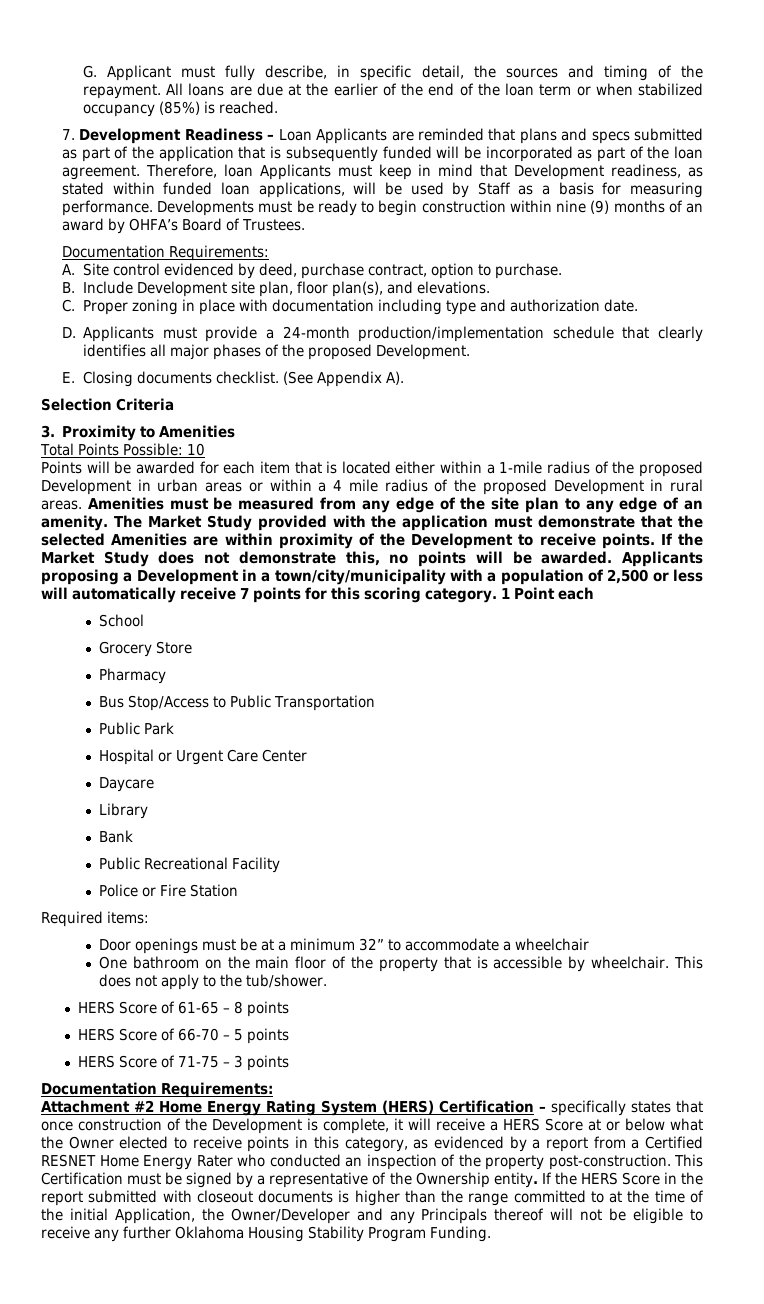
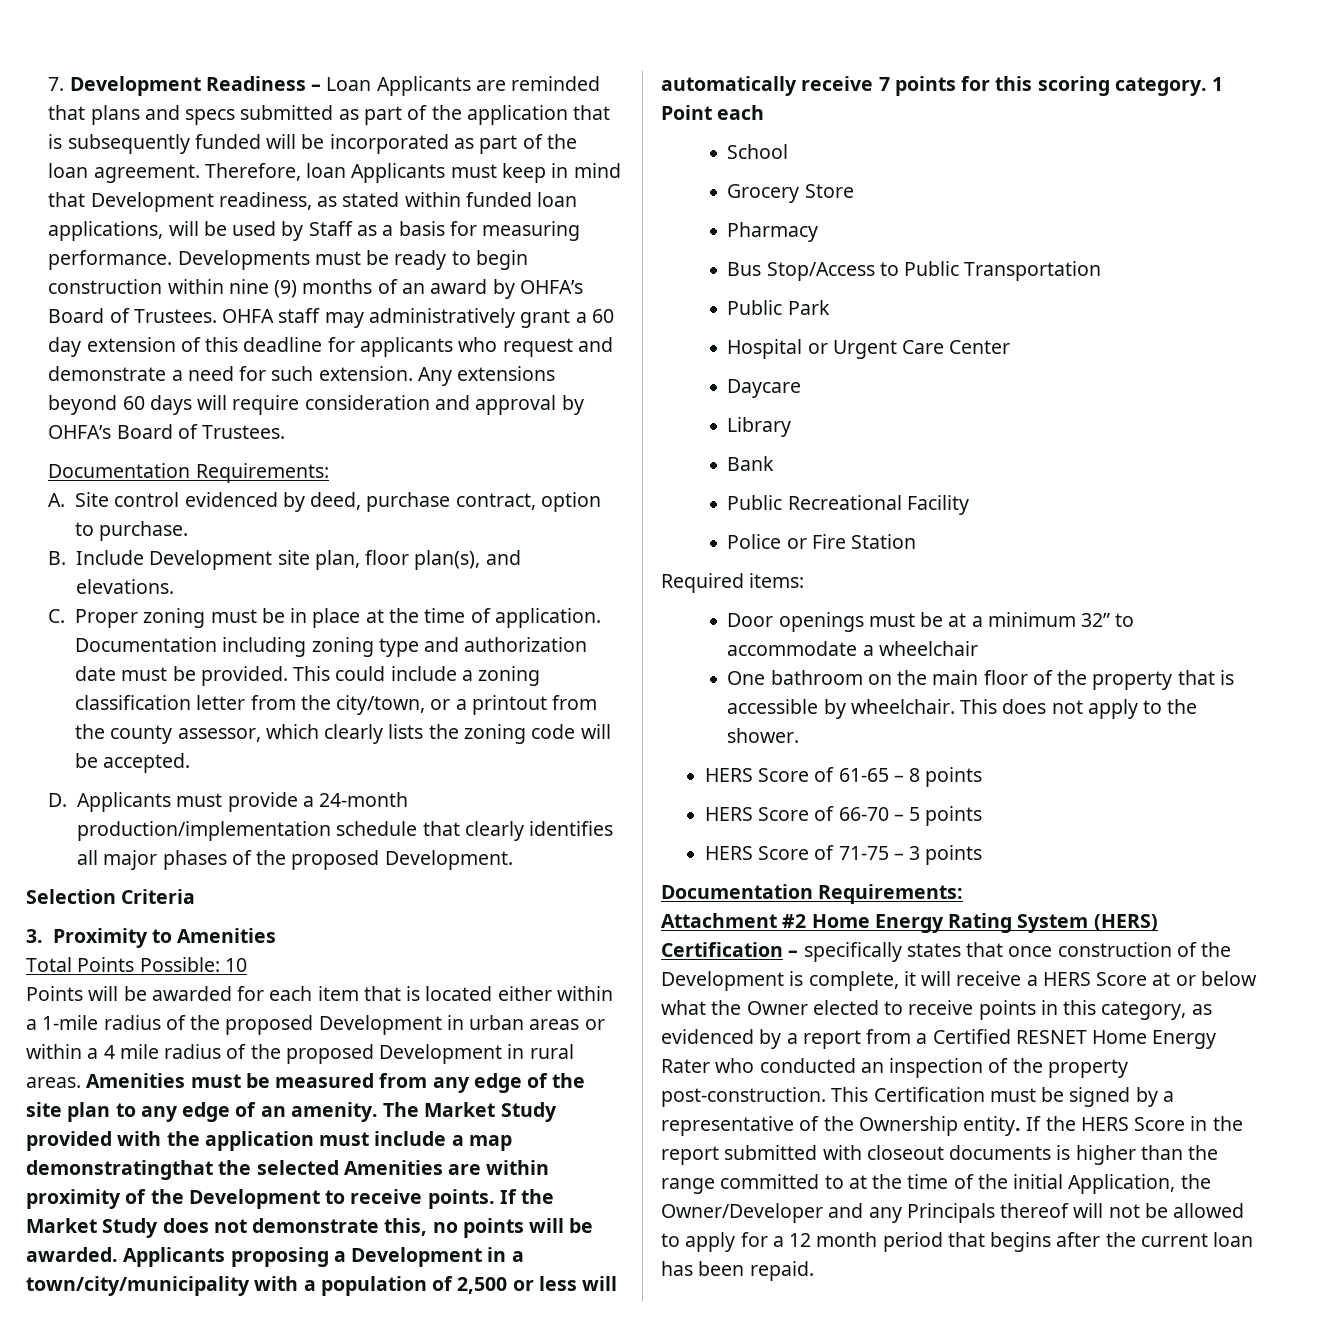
- G. Applicant must fully describe, in specific detail, the sources and timing of the repayment. All loans are due at the earlier of the end of the loan term or when stabilized occupancy (85%) is reached.
+ OHFA staff may administratively grant a 60 day extension of this deadline for applicants who request and demonstrate a need for such extension. Any extensions beyond 60 days will require consideration and approval by OHFA’s Board of Trustees.
- C. Proper zoning in place with documentation including type and authorization date.
+ C. Proper zoning must be in place at the time of application. Documentation including zoning type and authorization date must be provided. This could include a zoning classification letter from the city/town, or a printout from the county assessor, which clearly lists the zoning code will be accepted.
- E. Closing documents checklist. (See Appendix A).
- The Market Study provided with the application must demonstrate that the selected Amenities are within proximity of the Development to receive points.
+ The Market Study provided with the application must include a map demonstratingthat the selected Amenities are within proximity of the Development to receive points.
- This does not apply to the tub/shower.
+ This does not apply to the shower.
- If the HERS Score in the report submitted with closeout documents is higher than the range committed to at the time of the initial Application, the Owner/Developer and any Principals thereof will not be eligible to receive any further Oklahoma Housing Stability Program Funding.
+ If the HERS Score in the report submitted with closeout documents is higher than the range committed to at the time of the initial Application, the Owner/Developer and any Principals thereof will not be allowed to apply for a 12 month period that begins after the current loan has been repaid.

